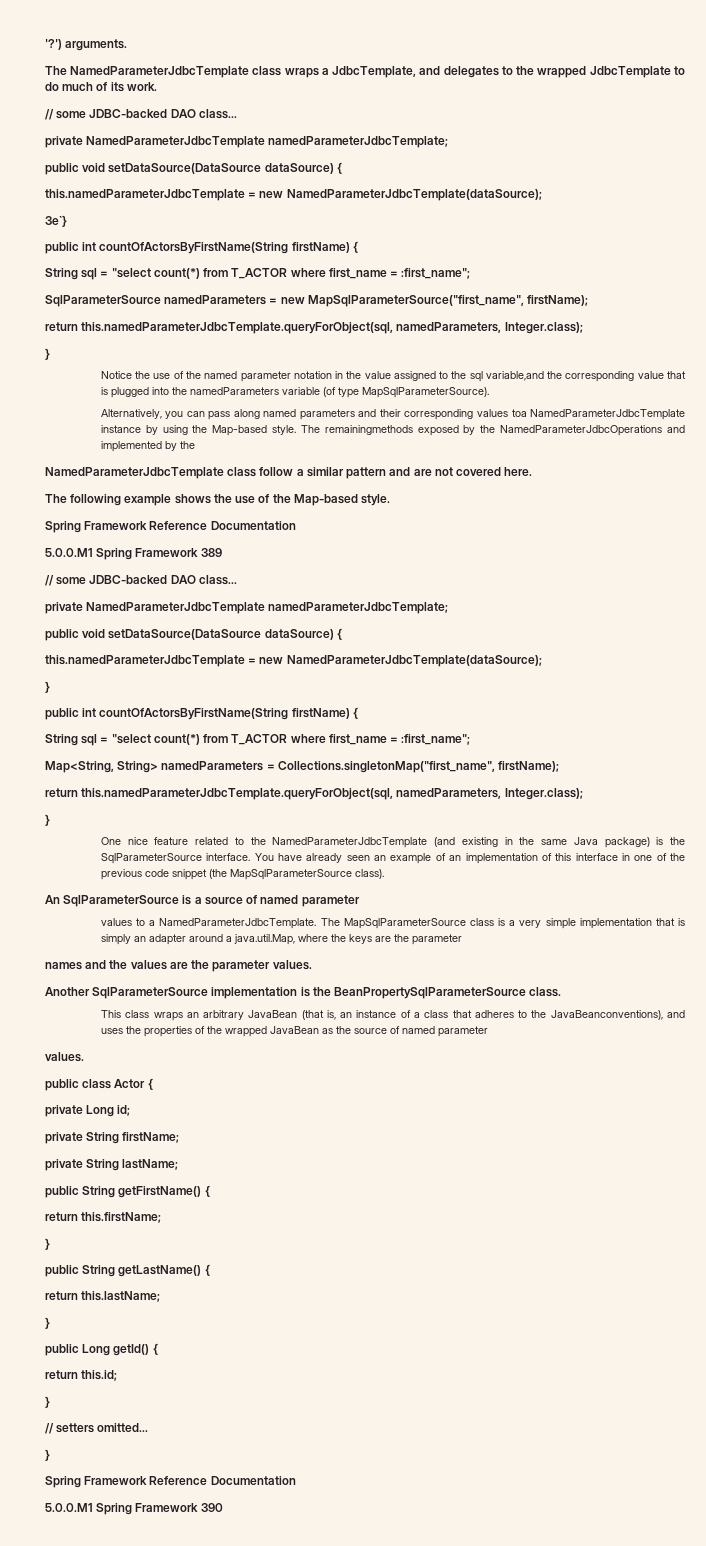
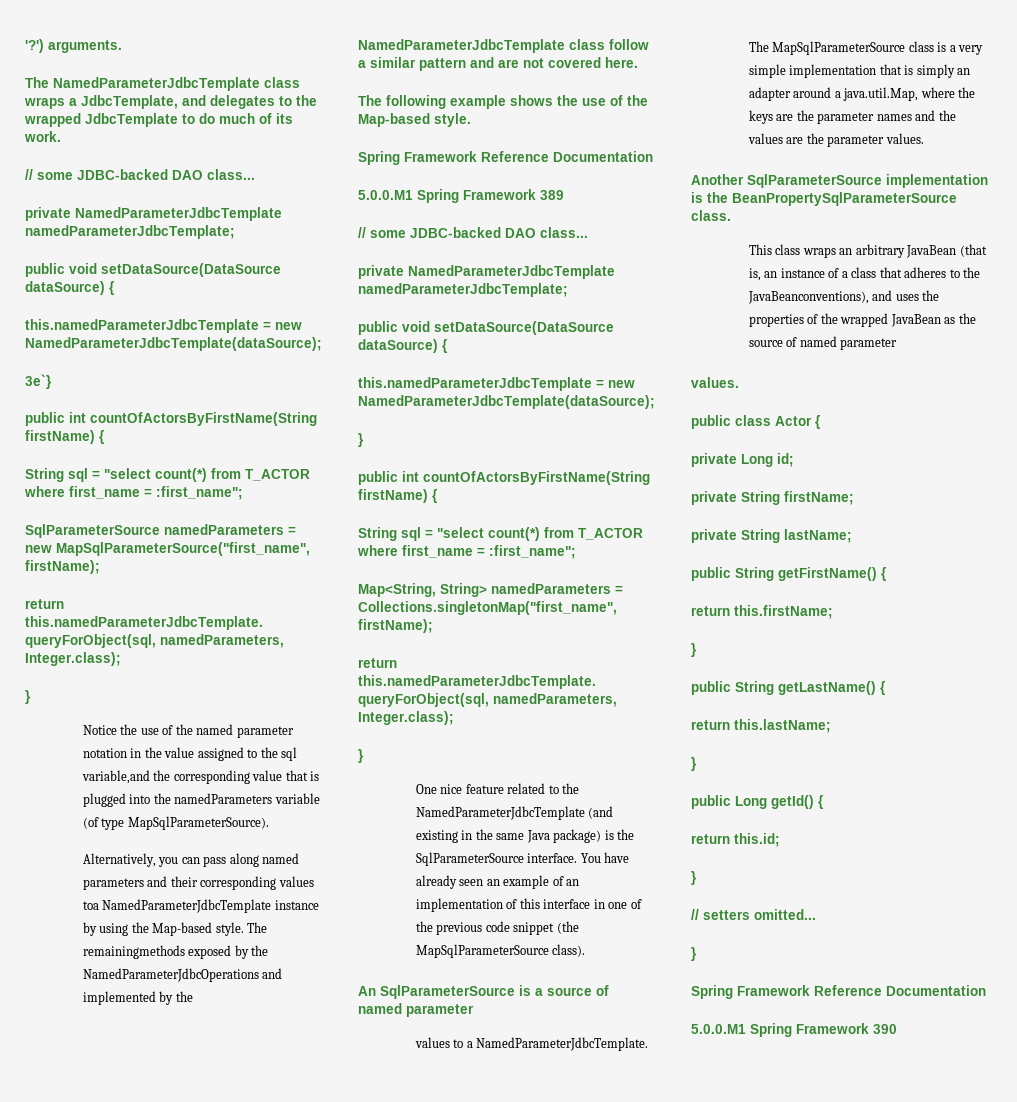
- The MapSqlParameterSource class is a very simple implementation that is simply an adapter around a java.util.Map, where the keys are the parameter
- names and the values are the parameter values.
+ The MapSqlParameterSource class is a very simple implementation that is simply an adapter around a java.util.Map, where the keys are the parameter names and the values are the parameter values.

